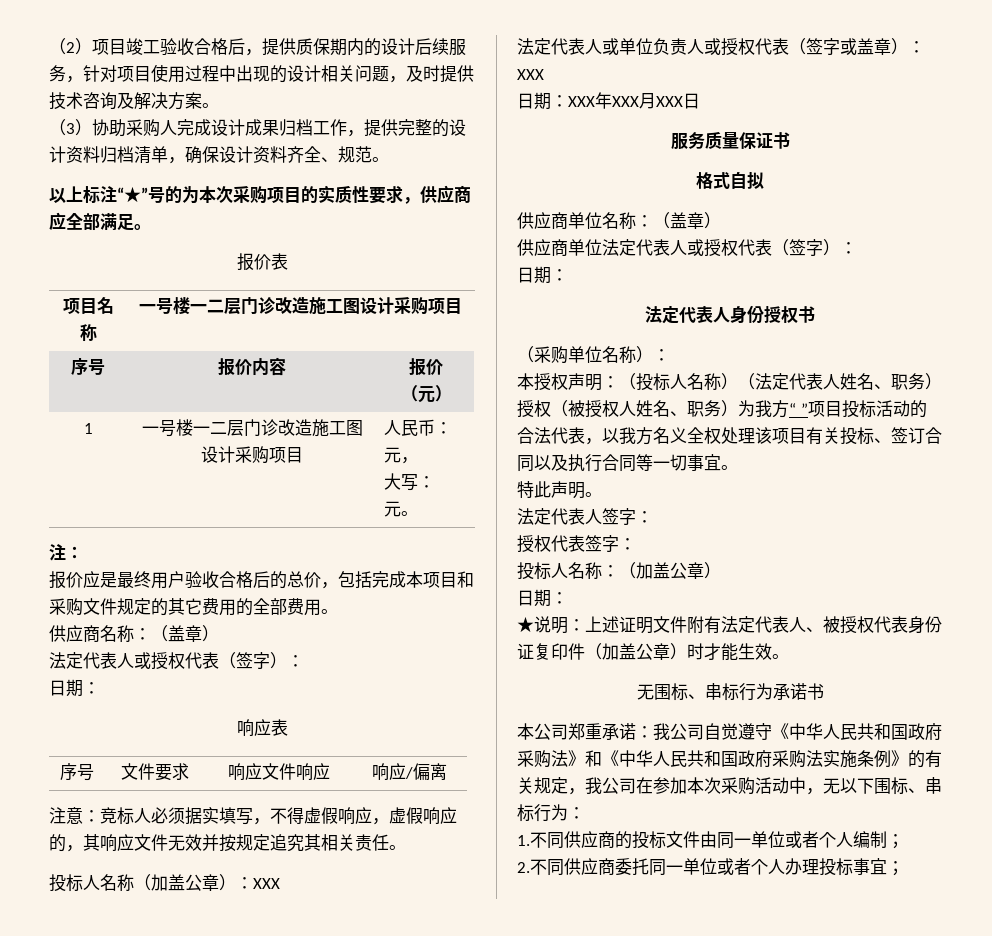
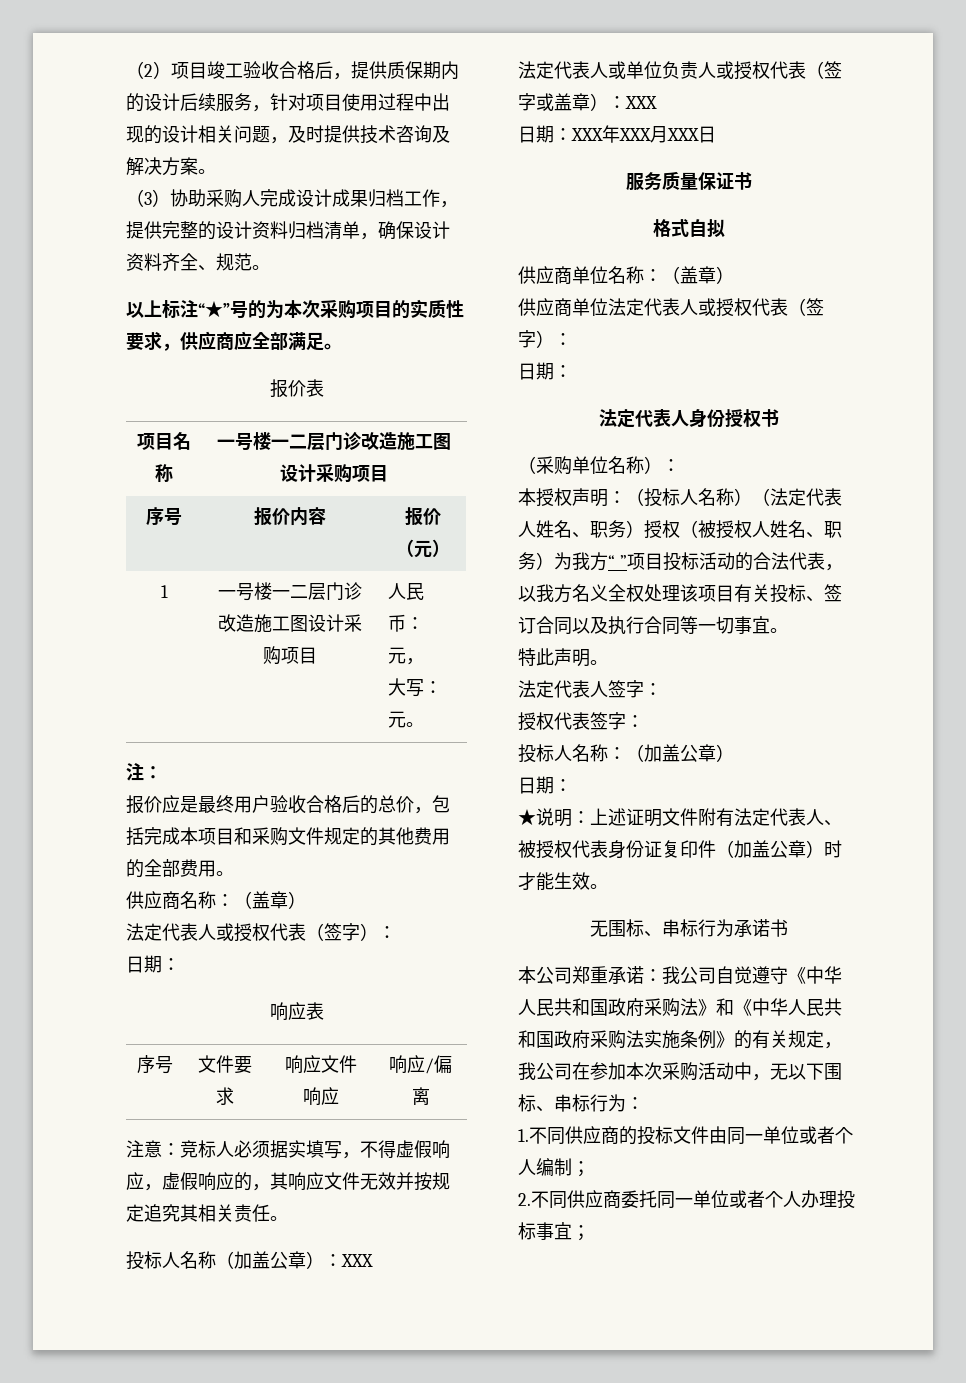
- 报价应是最终用户验收合格后的总价，包括完成本项目和采购文件规定的其它费用的全部费用。
+ 报价应是最终用户验收合格后的总价，包括完成本项目和采购文件规定的其他费用的全部费用。

